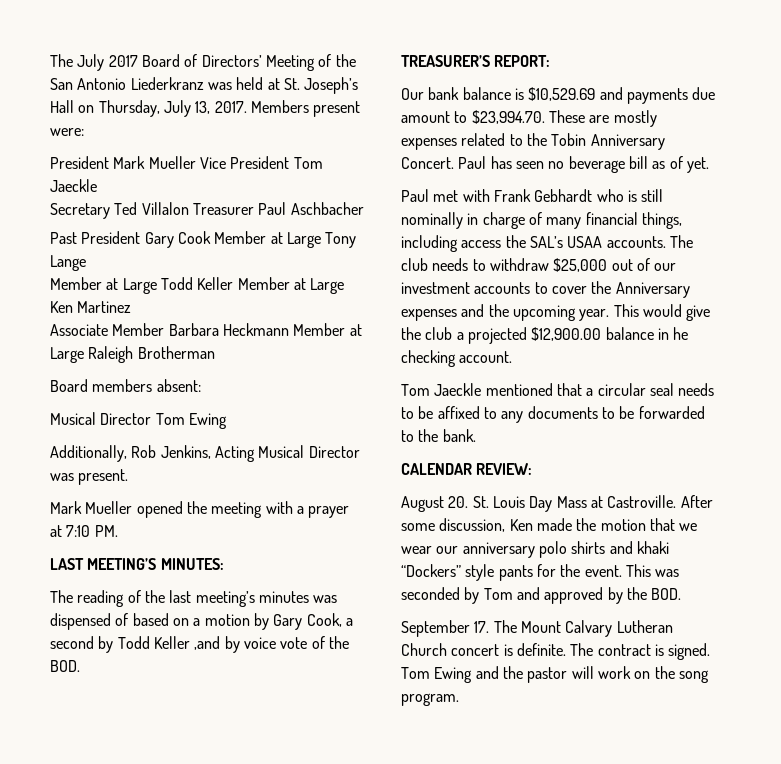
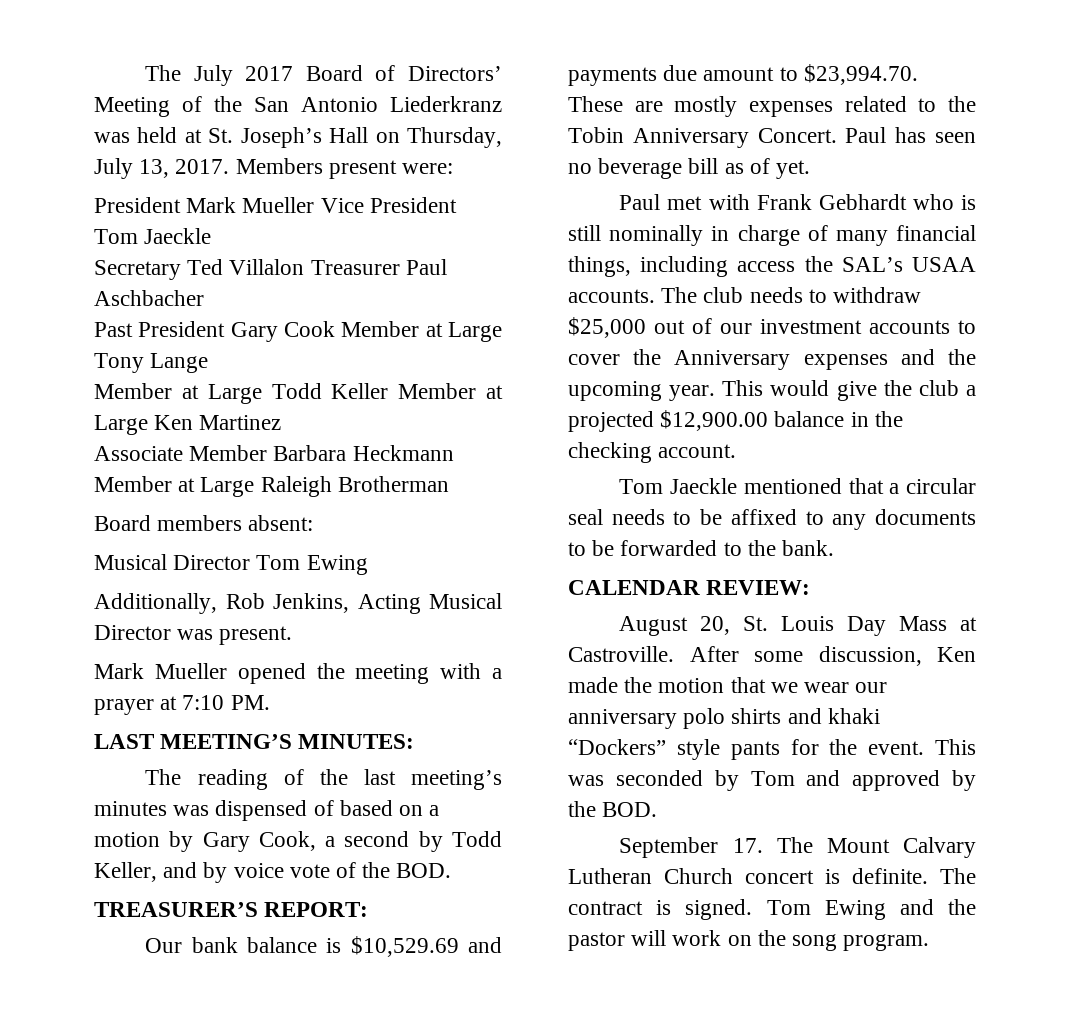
- The reading of the last meeting’s minutes was dispensed of based on a motion by Gary Cook, a second by Todd Keller ,and by voice vote of the BOD.
+ The reading of the last meeting’s minutes was dispensed of based on a motion by Gary Cook, a second by Todd Keller, and by voice vote of the BOD.
- This would give the club a projected $12,900.00 balance in he checking account.
+ This would give the club a projected $12,900.00 balance in the checking account.
- August 20. St. Louis Day Mass at Castroville.
+ August 20, St. Louis Day Mass at Castroville.

